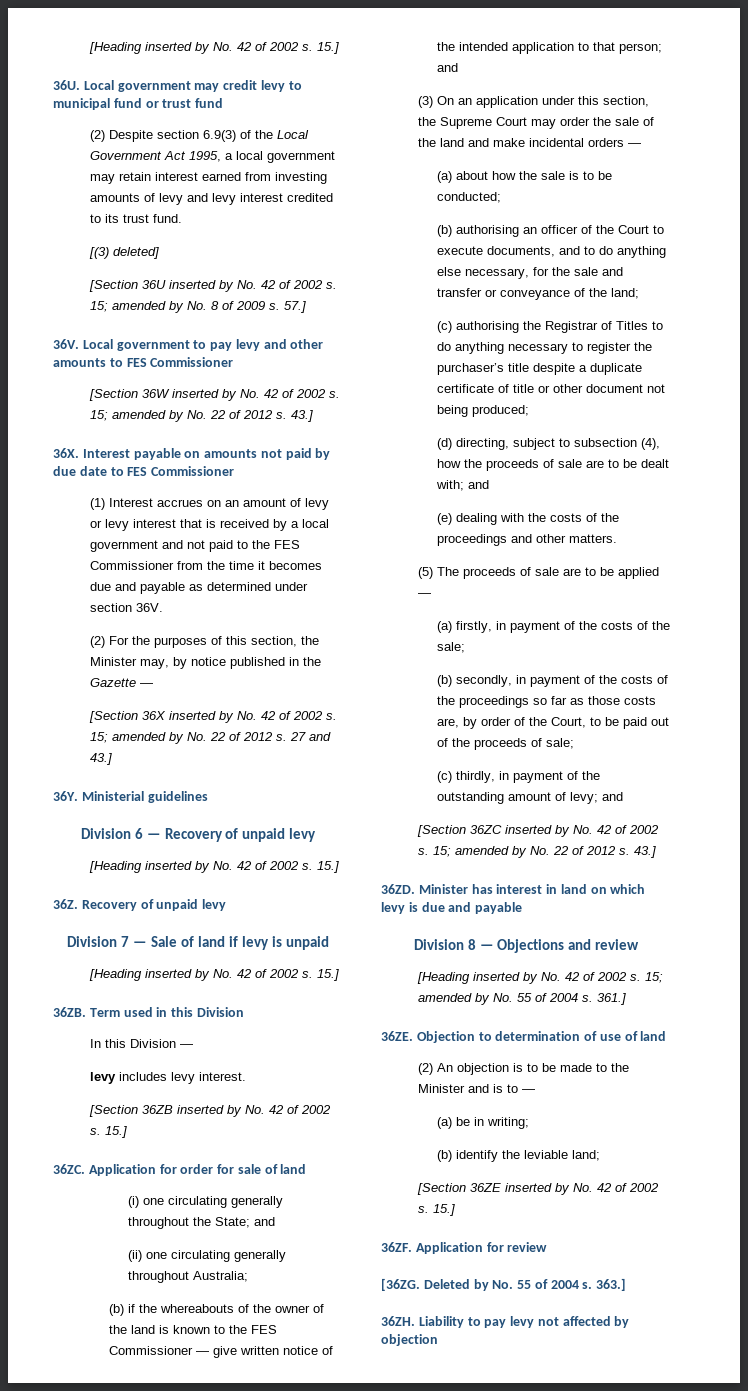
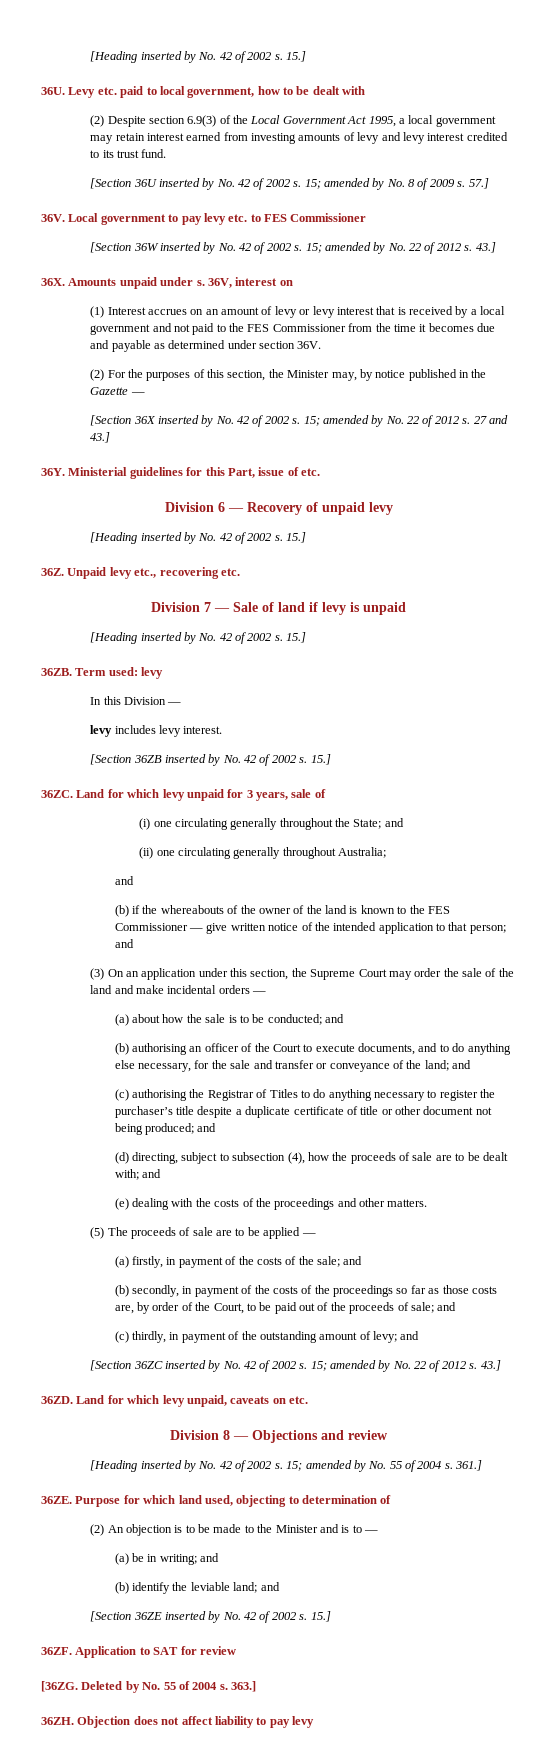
- Local government may credit levy to municipal fund or trust fund
+ Levy etc. paid to local government, how to be dealt with
- [(3) deleted]
- Local government to pay levy and other amounts to FES Commissioner
+ Local government to pay levy etc. to FES Commissioner
- Interest payable on amounts not paid by due date to FES Commissioner
+ Amounts unpaid under s. 36V, interest on
- Ministerial guidelines
+ Ministerial guidelines for this Part, issue of etc.
- 36Z. Recovery of unpaid levy
+ 36Z. Unpaid levy etc., recovering etc.
- Term used in this Division
+ Term used: levy
- Application for order for sale of land
+ Land for which levy unpaid for 3 years, sale of
  (ii) one circulating generally throughout Australia;
+ and
- (a) about how the sale is to be conducted;
+ (a) about how the sale is to be conducted; and
- (b) authorising an officer of the Court to execute documents, and to do anything else necessary, for the sale and transfer or conveyance of the land;
+ (b) authorising an officer of the Court to execute documents, and to do anything else necessary, for the sale and transfer or conveyance of the land; and
- (c) authorising the Registrar of Titles to do anything necessary to register the purchaser’s title despite a duplicate certificate of title or other document not being produced;
+ (c) authorising the Registrar of Titles to do anything necessary to register the purchaser’s title despite a duplicate certificate of title or other document not being produced; and
- (a) firstly, in payment of the costs of the sale;
+ (a) firstly, in payment of the costs of the sale; and
- (b) secondly, in payment of the costs of the proceedings so far as those costs are, by order of the Court, to be paid out of the proceeds of sale;
+ (b) secondly, in payment of the costs of the proceedings so far as those costs are, by order of the Court, to be paid out of the proceeds of sale; and
- Minister has interest in land on which levy is due and payable
+ Land for which levy unpaid, caveats on etc.
- Objection to determination of use of land
+ Purpose for which land used, objecting to determination of
- (a) be in writing;
+ (a) be in writing; and
- (b) identify the leviable land;
+ (b) identify the leviable land; and
- Application for review
+ Application to SAT for review
- Liability to pay levy not affected by objection
+ Objection does not affect liability to pay levy

